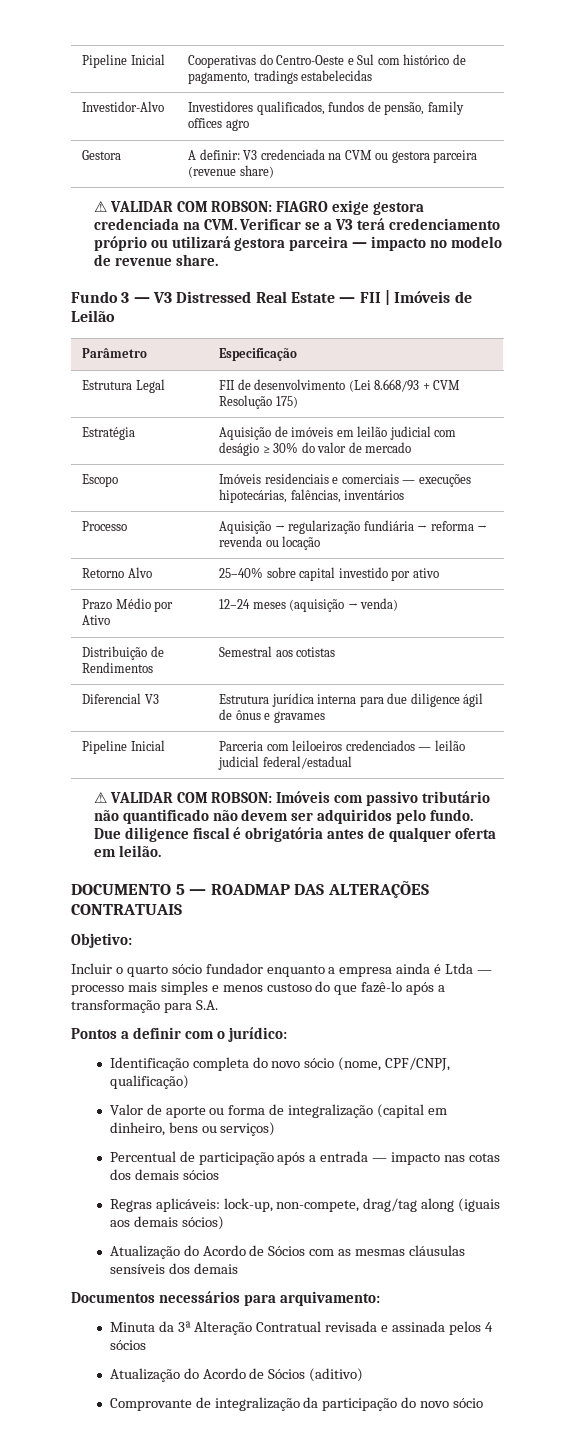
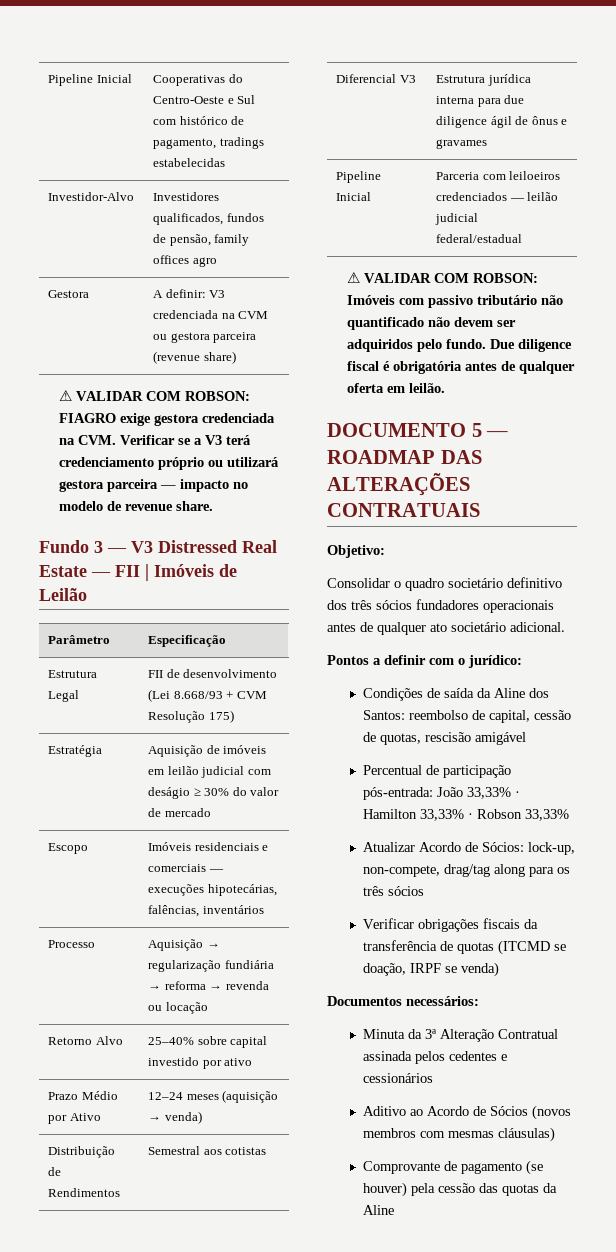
- Incluir o quarto sócio fundador enquanto a empresa ainda é Ltda — processo mais simples e menos custoso do que fazê-lo após a transformação para S.A.
+ Consolidar o quadro societário definitivo dos três sócios fundadores operacionais antes de qualquer ato societário adicional.
- Identificação completa do novo sócio (nome, CPF/CNPJ, qualificação)
- Valor de aporte ou forma de integralização (capital em dinheiro, bens ou serviços)
- Percentual de participação após a entrada — impacto nas cotas dos demais sócios
- Regras aplicáveis: lock-up, non-compete, drag/tag along (iguais aos demais sócios)
- Atualização do Acordo de Sócios com as mesmas cláusulas sensíveis dos demais
- Documentos necessários para arquivamento:
+ Condições de saída da Aline dos Santos: reembolso de capital, cessão de quotas, rescisão amigável
+ Percentual de participação pós-entrada: João 33,33% · Hamilton 33,33% · Robson 33,33%
+ Atualizar Acordo de Sócios: lock-up, non-compete, drag/tag along para os três sócios
+ Verificar obrigações fiscais da transferência de quotas (ITCMD se doação, IRPF se venda)
+ Documentos necessários:
- Minuta da 3ª Alteração Contratual revisada e assinada pelos 4 sócios
- Atualização do Acordo de Sócios (aditivo)
- Comprovante de integralização da participação do novo sócio
+ Minuta da 3ª Alteração Contratual assinada pelos cedentes e cessionários
+ Aditivo ao Acordo de Sócios (novos membros com mesmas cláusulas)
+ Comprovante de pagamento (se houver) pela cessão das quotas da Aline

